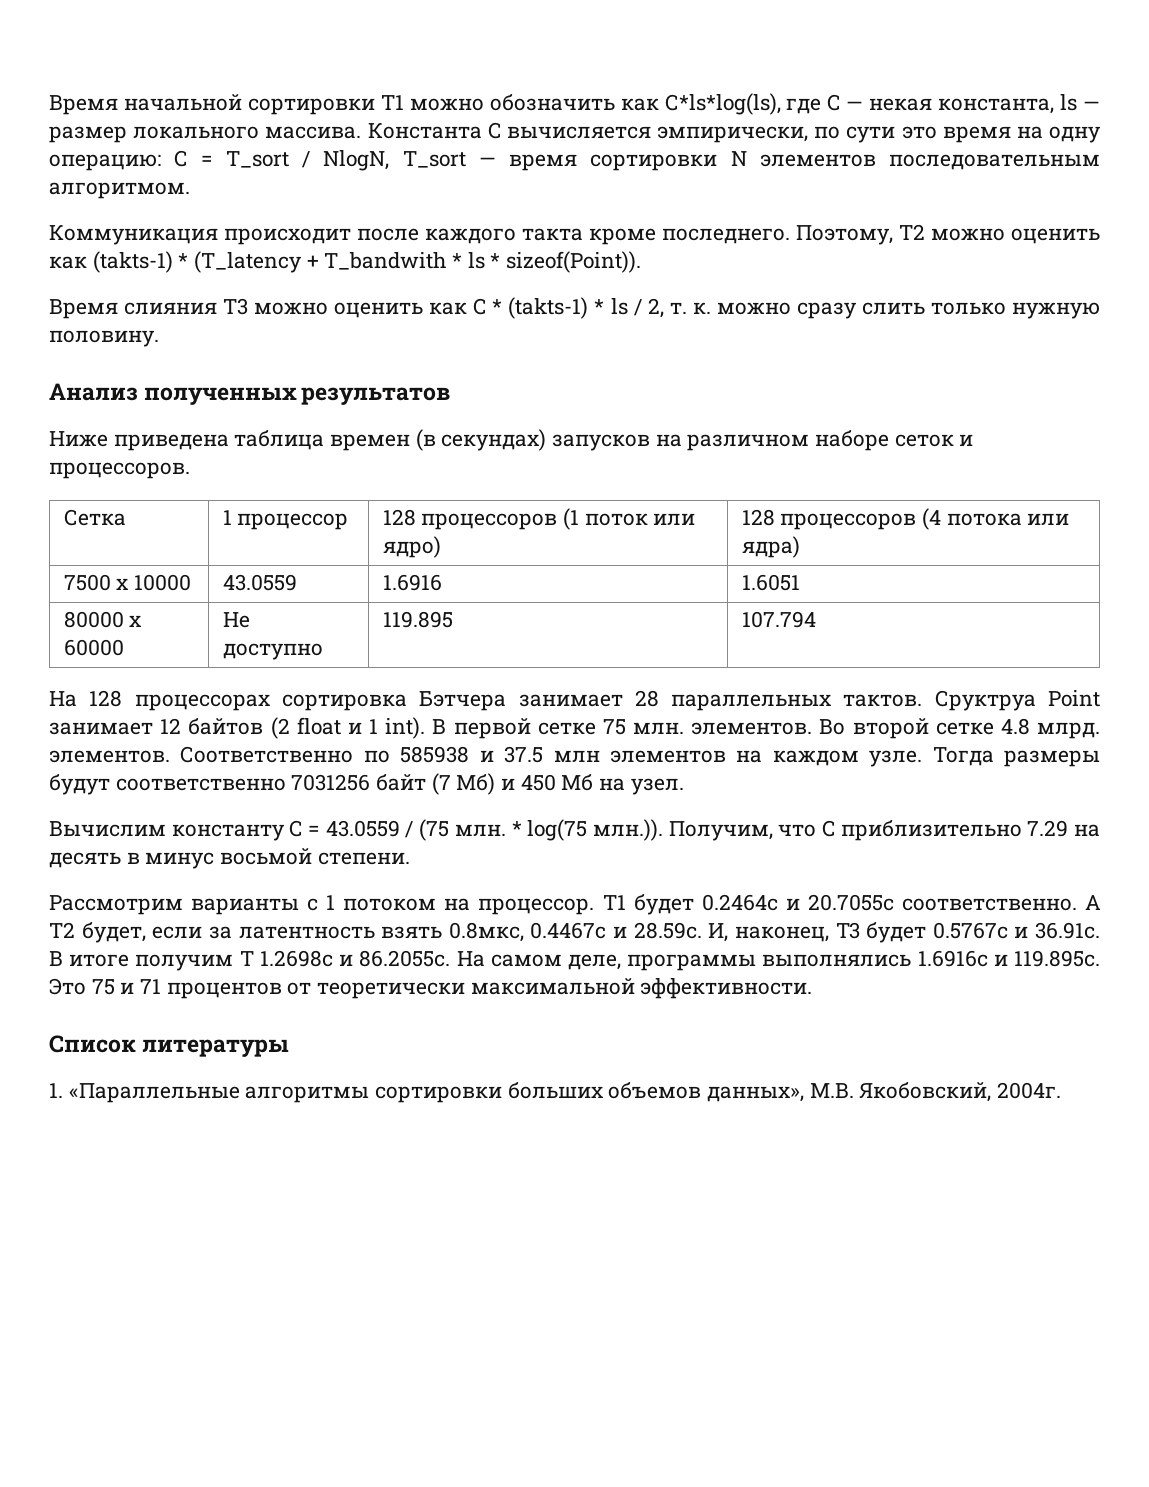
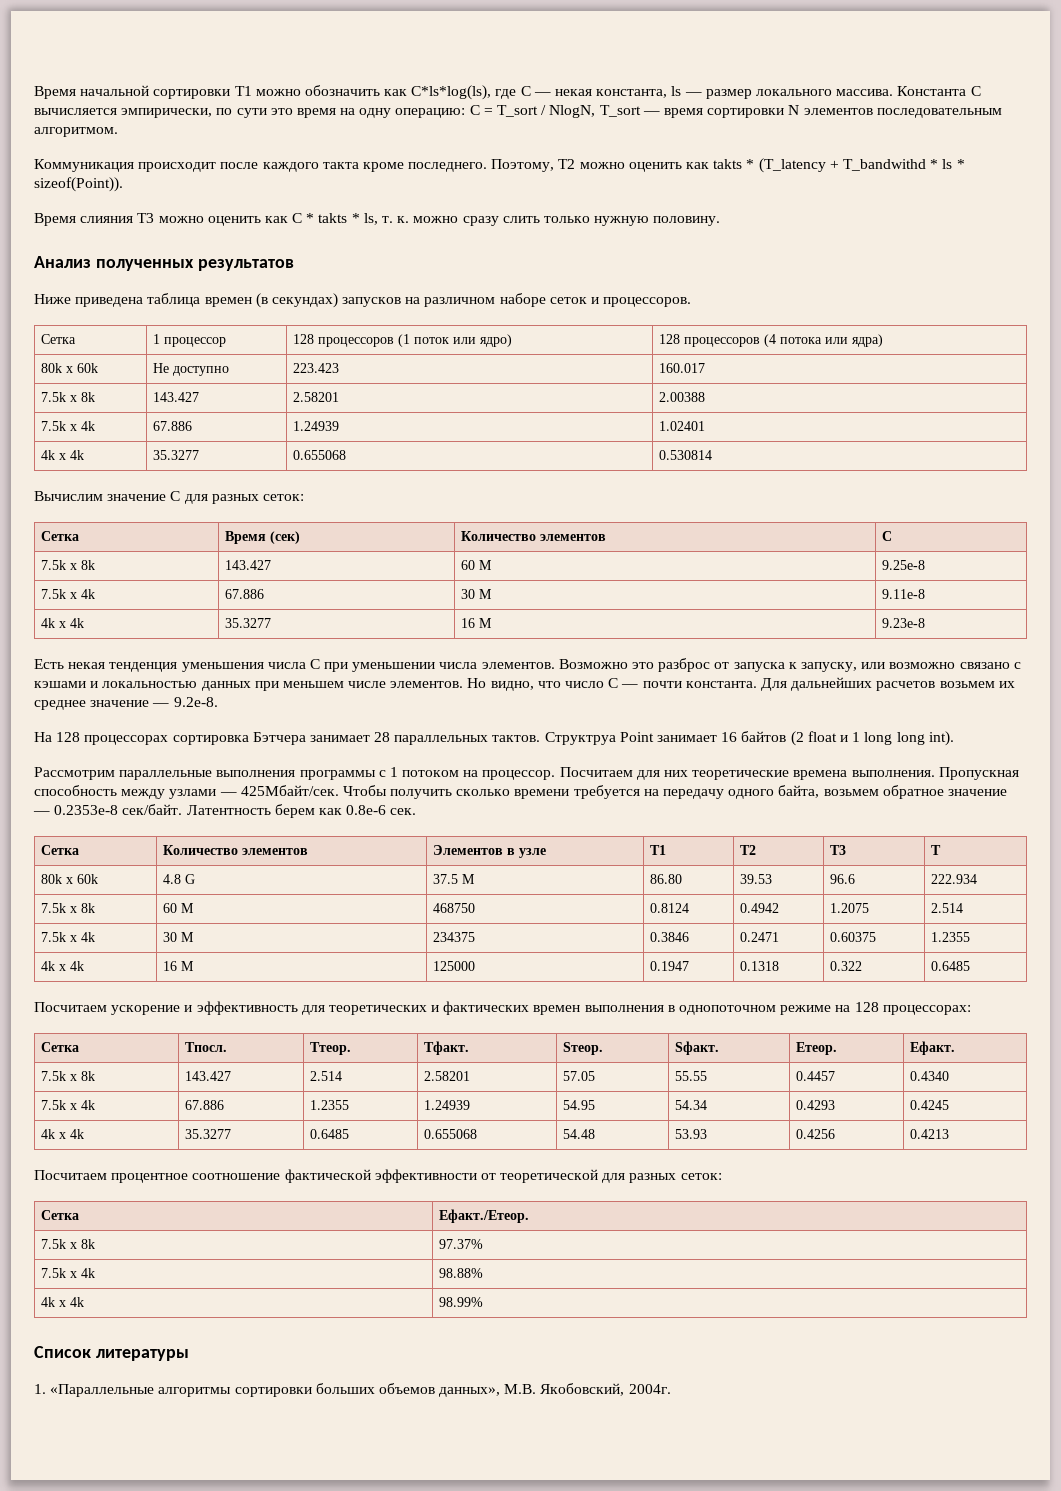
- Поэтому, T2 можно оценить как (takts-1) * (T_latency + T_bandwith * ls * sizeof(Point)).
+ Поэтому, T2 можно оценить как takts * (T_latency + T_bandwithd * ls * sizeof(Point)).
- Время слияния T3 можно оценить как C * (takts-1) * ls / 2, т. к. можно сразу слить только нужную половину.
+ Время слияния T3 можно оценить как C * takts * ls, т. к. можно сразу слить только нужную половину.
- 7500 х 10000 | 43.0559 | 1.6916 | 1.6051
- 80000 х 60000 | Не доступно | 119.895 | 107.794
+ 80k x 60k | Не доступно | 223.423 | 160.017
+ 7.5k x 8k | 143.427 | 2.58201 | 2.00388
+ 7.5k x 4k | 67.886 | 1.24939 | 1.02401
+ 4k x 4k | 35.3277 | 0.655068 | 0.530814
+ Вычислим значение C для разных сеток:
+ Сетка | Время (сек) | Количество элементов | C
+ 7.5k x 8k | 143.427 | 60 M | 9.25e-8
+ 7.5k x 4k | 67.886 | 30 M | 9.11e-8
+ 4k x 4k | 35.3277 | 16 M | 9.23e-8
+ Есть некая тенденция уменьшения числа C при уменьшении числа элементов. Возможно это разброс от запуска к запуску, или возможно связано с кэшами и локальностью данных при меньшем числе элементов. Но видно, что число С — почти константа. Для дальнейших расчетов возьмем их среднее значение — 9.2e-8.
- Сруктруа Point занимает 12 байтов (2 float и 1 int). В первой сетке 75 млн. элементов. Во второй сетке 4.8 млрд. элементов. Соответственно по 585938 и 37.5 млн элементов на каждом узле. Тогда размеры будут соответственно 7031256 байт (7 Мб) и 450 Мб на узел.
- Вычислим константу C = 43.0559 / (75 млн. * log(75 млн.)). Получим, что C приблизительно 7.29 на десять в минус восьмой степени.
- Рассмотрим варианты с 1 потоком на процессор.
+ Структруа Point занимает 16 байтов (2 float и 1 long long int).
+ Рассмотрим параллельные выполнения программы с 1 потоком на процессор.
- T1 будет 0.2464с и 20.7055с соответственно. А T2 будет, если за латентность взять 0.8мкс, 0.4467c и 28.59с. И, наконец, Т3 будет 0.5767с и 36.91с. В итоге получим T 1.2698с и 86.2055с. На самом деле, программы выполнялись 1.6916с и 119.895с. Это 75 и 71 процентов от теоретически максимальной эффективности.
+ Посчитаем для них теоретические времена выполнения. Пропускная способность между узлами — 425Мбайт/сек. Чтобы получить сколько времени требуется на передачу одного байта, возьмем обратное значение — 0.2353e-8 сек/байт. Латентность берем как 0.8e-6 сек.
+ Сетка | Количество элементов | Элементов в узле | T1 | T2 | T3 | T
+ 80k x 60k | 4.8 G | 37.5 M | 86.80 | 39.53 | 96.6 | 222.934
+ 7.5k x 8k | 60 M | 468750 | 0.8124 | 0.4942 | 1.2075 | 2.514
+ 7.5k x 4k | 30 M | 234375 | 0.3846 | 0.2471 | 0.60375 | 1.2355
+ 4k x 4k | 16 M | 125000 | 0.1947 | 0.1318 | 0.322 | 0.6485
+ Посчитаем ускорение и эффективность для теоретических и фактических времен выполнения в однопоточном режиме на 128 процессорах:
+ Сетка | Тпосл. | Ттеор. | Тфакт. | Sтеор. | Sфакт. | Eтеор. | Eфакт.
+ 7.5k x 8k | 143.427 | 2.514 | 2.58201 | 57.05 | 55.55 | 0.4457 | 0.4340
+ 7.5k x 4k | 67.886 | 1.2355 | 1.24939 | 54.95 | 54.34 | 0.4293 | 0.4245
+ 4k x 4k | 35.3277 | 0.6485 | 0.655068 | 54.48 | 53.93 | 0.4256 | 0.4213
+ Посчитаем процентное соотношение фактической эффективности от теоретической для разных сеток:
+ Сетка | Eфакт./Етеор.
+ 7.5k x 8k | 97.37%
+ 7.5k x 4k | 98.88%
+ 4k x 4k | 98.99%

